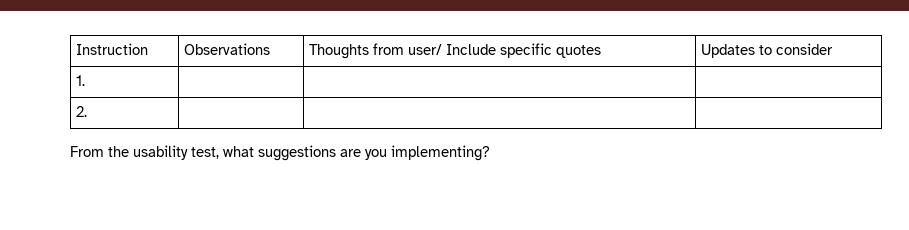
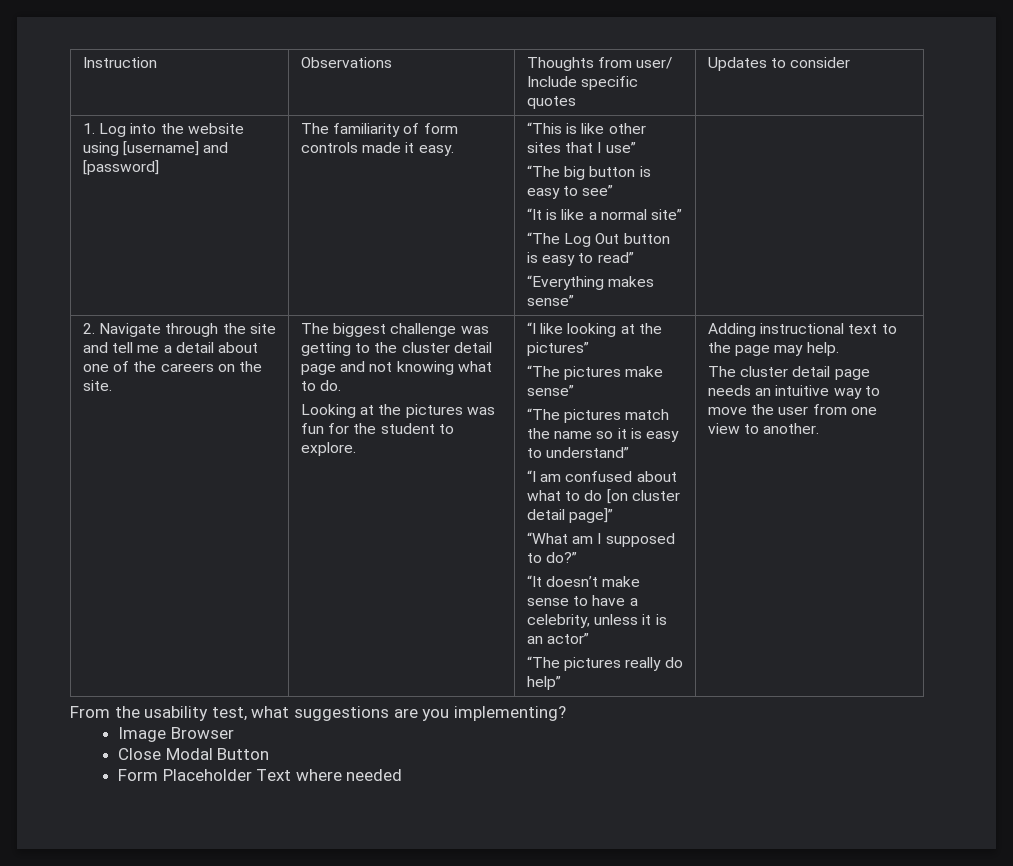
- 1. | | |
- 2. | | |
+ 1. Log into the website using [username] and [password] | The familiarity of form controls made it easy. | “This is like other sites that I use”
+ “The big button is easy to see”
+ “It is like a normal site”
+ “The Log Out button is easy to read”
+ “Everything makes sense” |
+ 2. Navigate through the site and tell me a detail about one of the careers on the site. | The biggest challenge was getting to the cluster detail page and not knowing what to do.
+ Looking at the pictures was fun for the student to explore. | “I like looking at the pictures”
+ “The pictures make sense”
+ “The pictures match the name so it is easy to understand”
+ “I am confused about what to do [on cluster detail page]”
+ “What am I supposed to do?”
+ “It doesn’t make sense to have a celebrity, unless it is an actor”
+ “The pictures really do help” | Adding instructional text to the page may help.
+ The cluster detail page needs an intuitive way to move the user from one view to another.
+ Image Browser
+ Close Modal Button
+ Form Placeholder Text where needed

